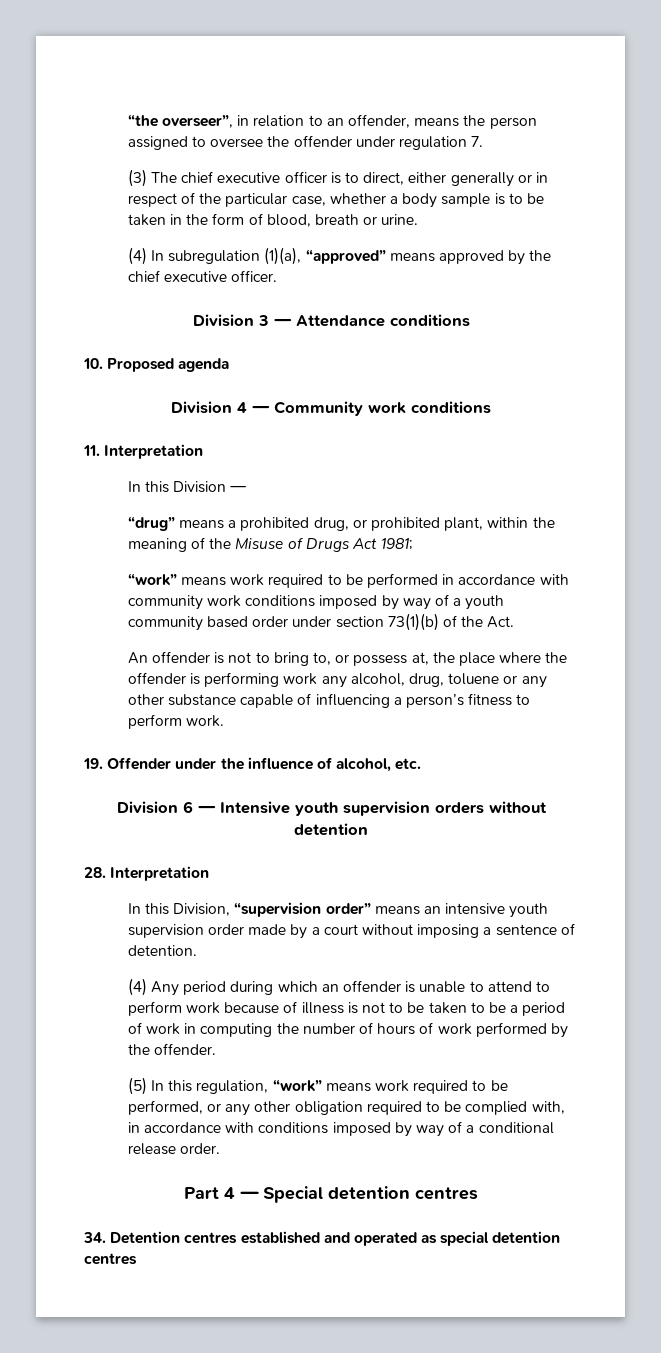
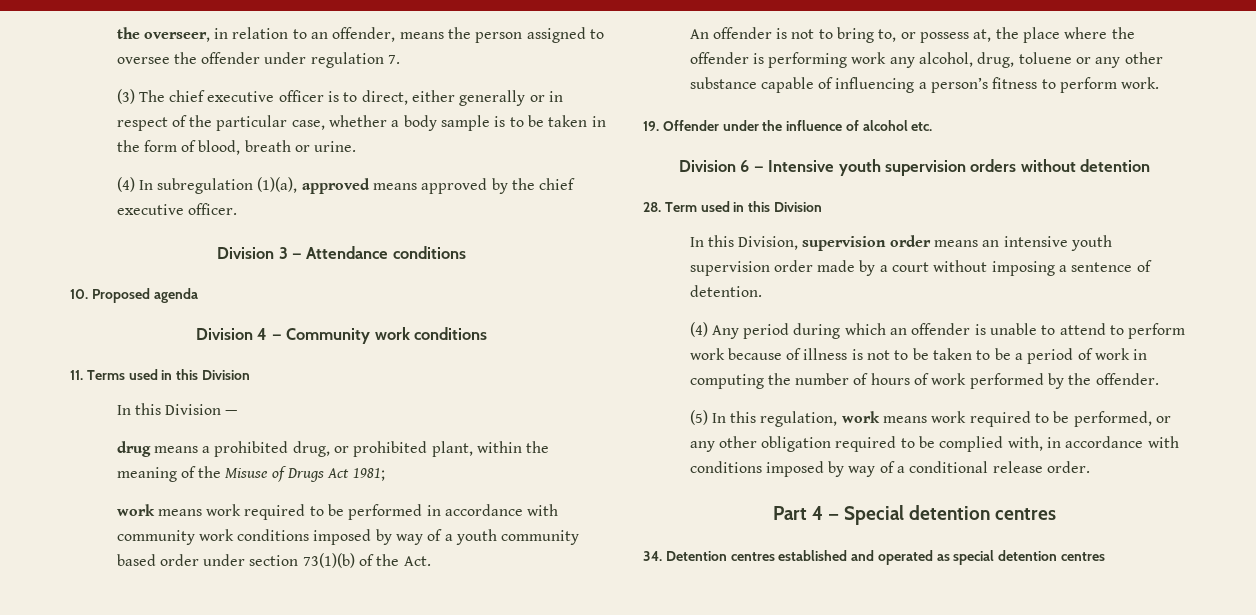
- “the overseer”, in relation to an offender, means the person assigned to oversee the offender under regulation 7.
+ the overseer, in relation to an offender, means the person assigned to oversee the offender under regulation 7.
- (4) In subregulation (1)(a), “approved” means approved by the chief executive officer.
+ (4) In subregulation (1)(a), approved means approved by the chief executive officer.
- 11. Interpretation
+ 11. Terms used in this Division
- “drug” means a prohibited drug, or prohibited plant, within the meaning of the Misuse of Drugs Act 1981;
+ drug means a prohibited drug, or prohibited plant, within the meaning of the Misuse of Drugs Act 1981;
- “work” means work required to be performed in accordance with community work conditions imposed by way of a youth community based order under section 73(1)(b) of the Act.
+ work means work required to be performed in accordance with community work conditions imposed by way of a youth community based order under section 73(1)(b) of the Act.
- 19. Offender under the influence of alcohol, etc.
+ 19. Offender under the influence of alcohol etc.
- 28. Interpretation
+ 28. Term used in this Division
- In this Division, “supervision order” means an intensive youth supervision order made by a court without imposing a sentence of detention.
+ In this Division, supervision order means an intensive youth supervision order made by a court without imposing a sentence of detention.
- (5) In this regulation, “work” means work required to be performed, or any other obligation required to be complied with, in accordance with conditions imposed by way of a conditional release order.
+ (5) In this regulation, work means work required to be performed, or any other obligation required to be complied with, in accordance with conditions imposed by way of a conditional release order.

